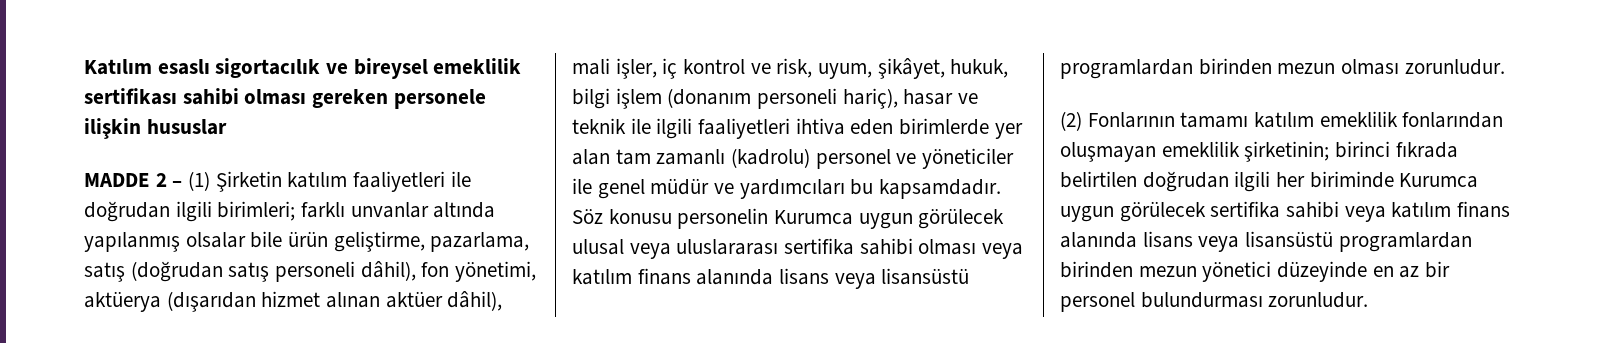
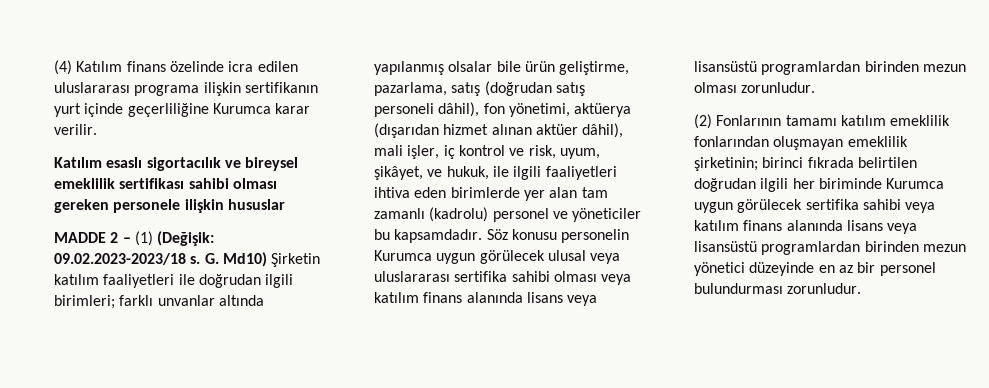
+ (4) Katılım finans özelinde icra edilen uluslararası programa ilişkin sertifikanın yurt içinde geçerliliğine Kurumca karar verilir.
- MADDE 2 – (1) Şirketin katılım faaliyetleri ile doğrudan ilgili birimleri; farklı unvanlar altında yapılanmış olsalar bile ürün geliştirme, pazarlama, satış (doğrudan satış personeli dâhil), fon yönetimi, aktüerya (dışarıdan hizmet alınan aktüer dâhil), mali işler, iç kontrol ve risk, uyum, şikâyet, hukuk, bilgi işlem (donanım personeli hariç), hasar ve teknik ile ilgili faaliyetleri ihtiva eden birimlerde yer alan tam zamanlı (kadrolu) personel ve yöneticiler ile genel müdür ve yardımcıları bu kapsamdadır.
+ MADDE 2 – (1) (Değişik: 09.02.2023-2023/18 s. G. Md10) Şirketin katılım faaliyetleri ile doğrudan ilgili birimleri; farklı unvanlar altında yapılanmış olsalar bile ürün geliştirme, pazarlama, satış (doğrudan satış personeli dâhil), fon yönetimi, aktüerya (dışarıdan hizmet alınan aktüer dâhil), mali işler, iç kontrol ve risk, uyum, şikâyet, ve hukuk, ile ilgili faaliyetleri ihtiva eden birimlerde yer alan tam zamanlı (kadrolu) personel ve yöneticiler bu kapsamdadır.

